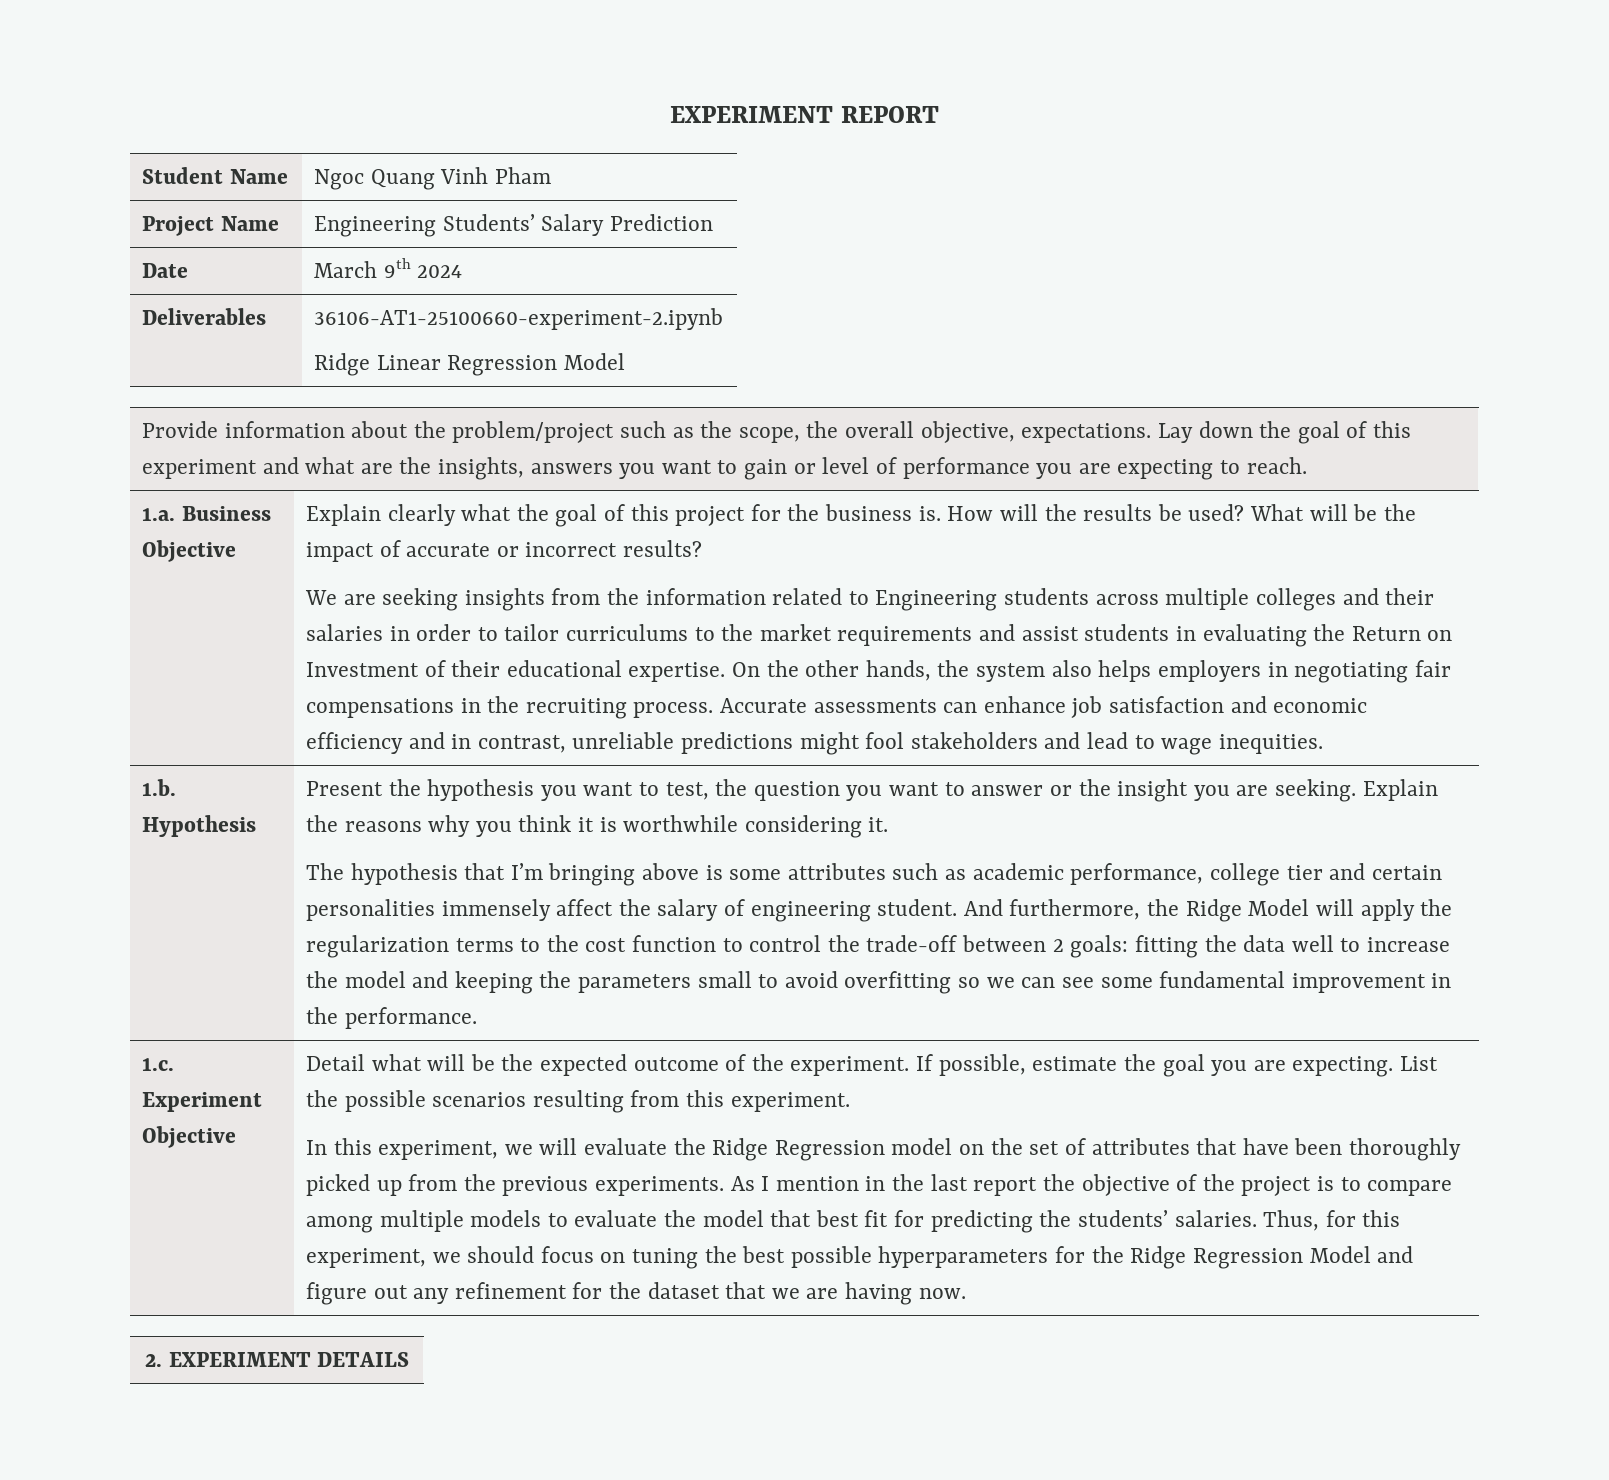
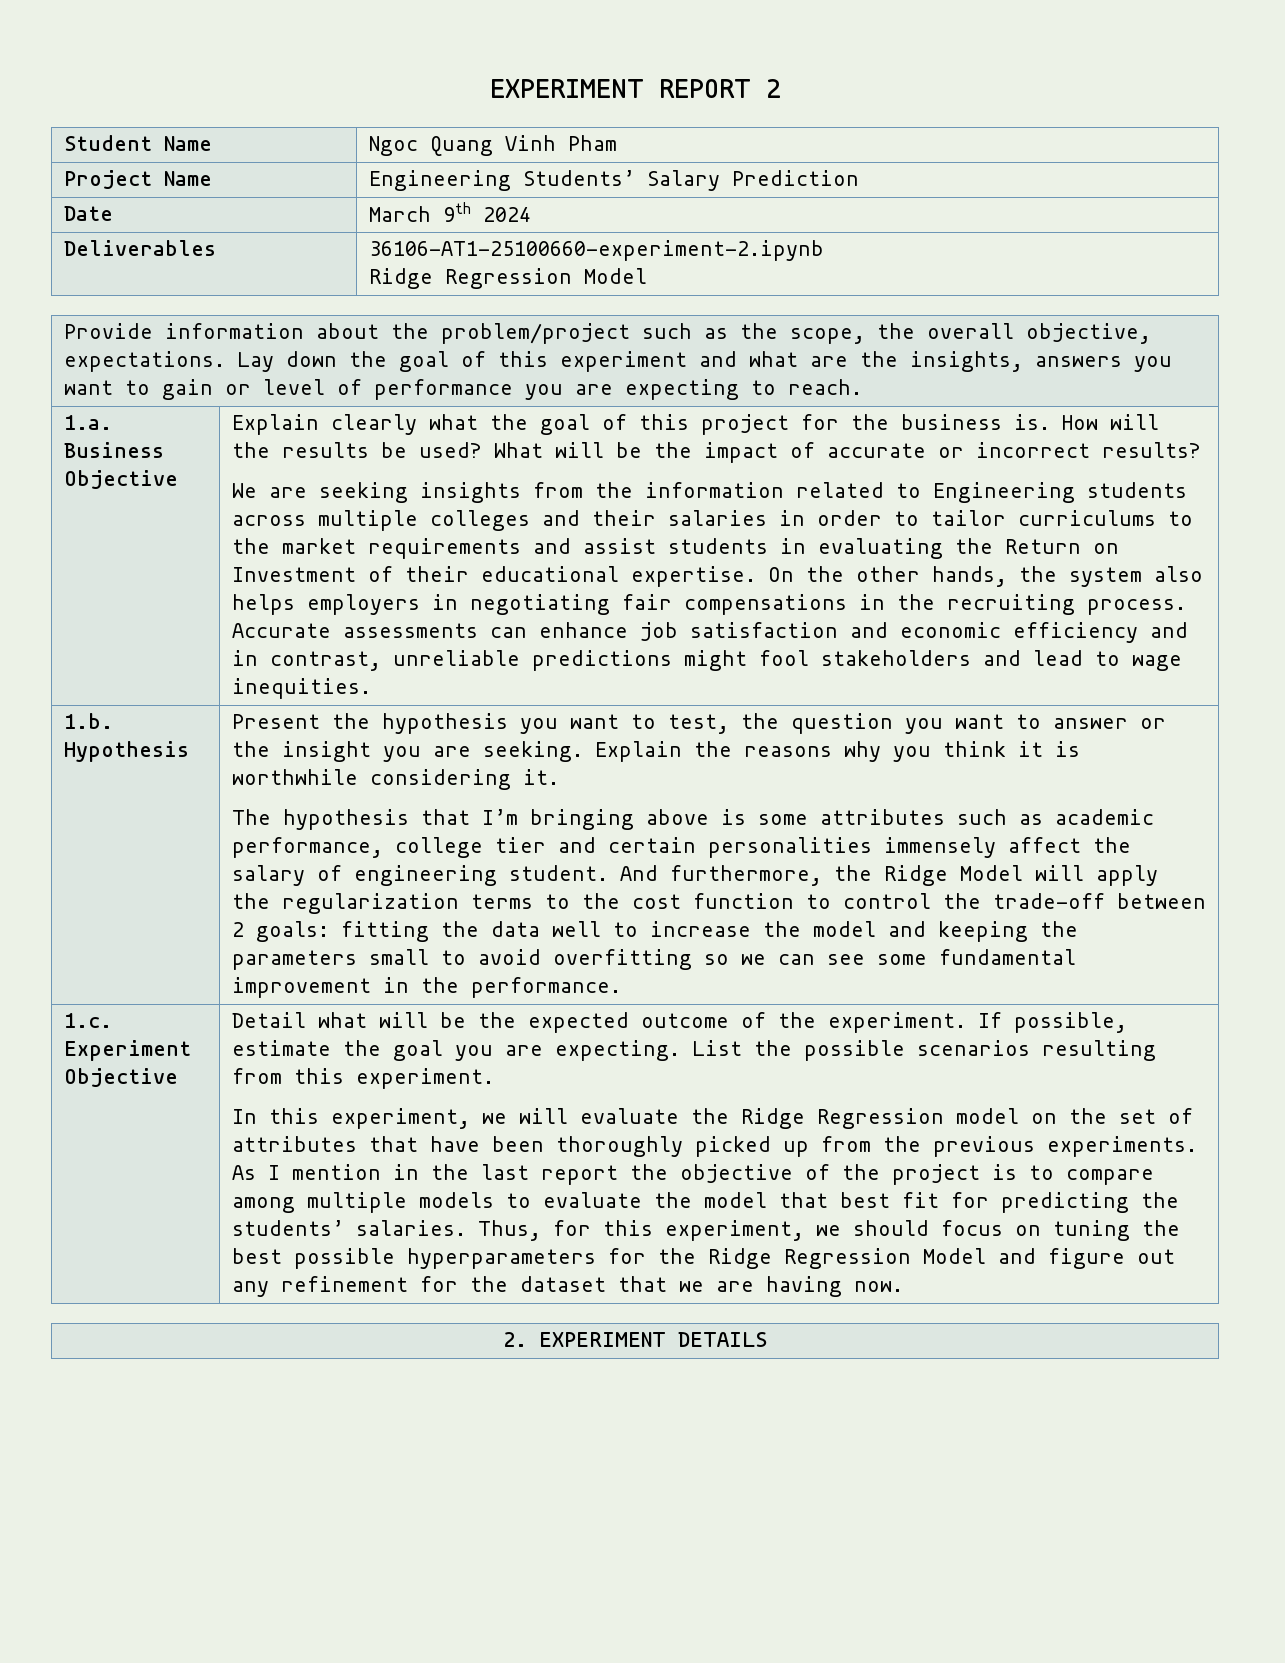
- EXPERIMENT REPORT
+ EXPERIMENT REPORT 2
  Deliverables | 36106-AT1-25100660-experiment-2.ipynb
- Ridge Linear Regression Model
+ Ridge Regression Model

